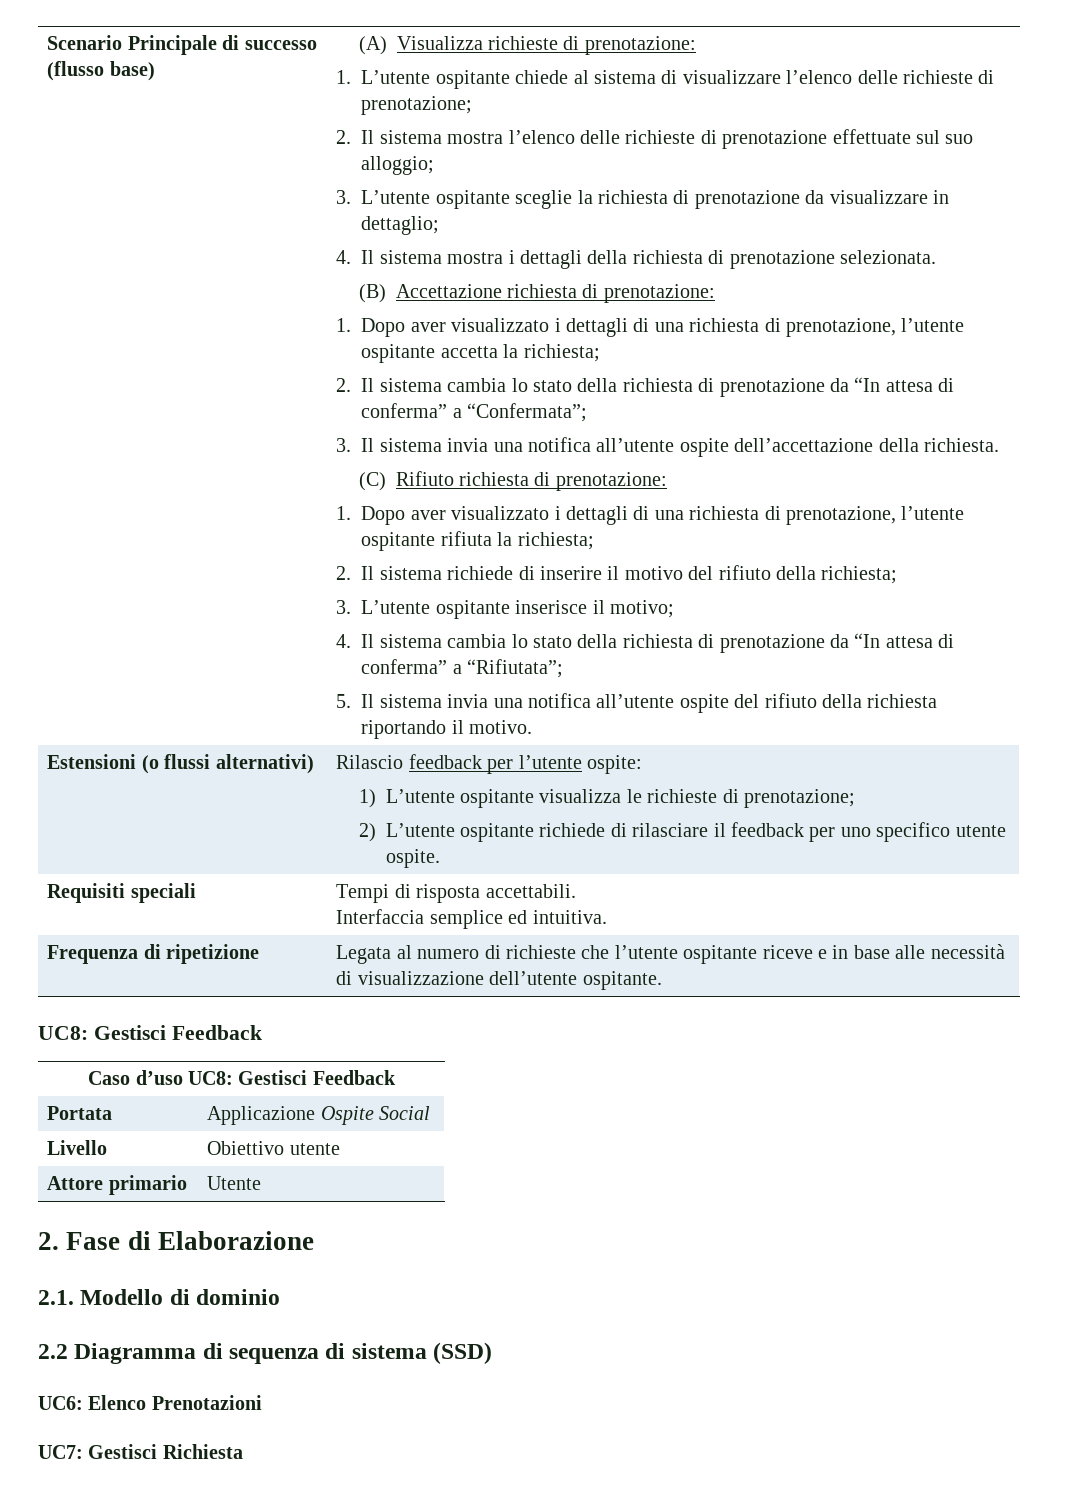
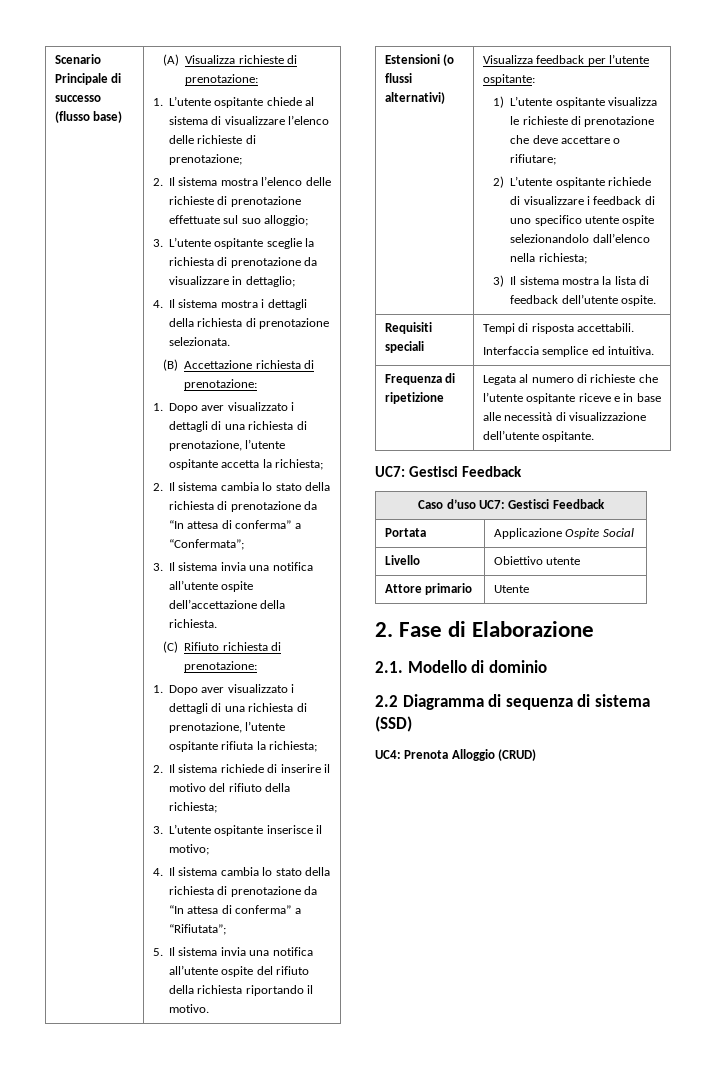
- Rilascio feedback per l’utente ospite:
+ Visualizza feedback per l’utente ospitante:
- 1) L’utente ospitante visualizza le richieste di prenotazione;
+ 1) L’utente ospitante visualizza le richieste di prenotazione che deve accettare o rifiutare;
- 2) L’utente ospitante richiede di rilasciare il feedback per uno specifico utente ospite.
+ 2) L’utente ospitante richiede di visualizzare i feedback di uno specifico utente ospite selezionandolo dall’elenco nella richiesta;
+ 3) Il sistema mostra la lista di feedback dell’utente ospite.
  Frequenza di ripetizione | Legata al numero di richieste che l’utente ospitante riceve e in base alle necessità di visualizzazione dell’utente ospitante.
- UC8: Gestisci Feedback
+ UC7: Gestisci Feedback
- Caso d’uso UC8: Gestisci Feedback
+ Caso d’uso UC7: Gestisci Feedback
- UC6: Elenco Prenotazioni
- UC7: Gestisci Richiesta
+ UC4: Prenota Alloggio (CRUD)

